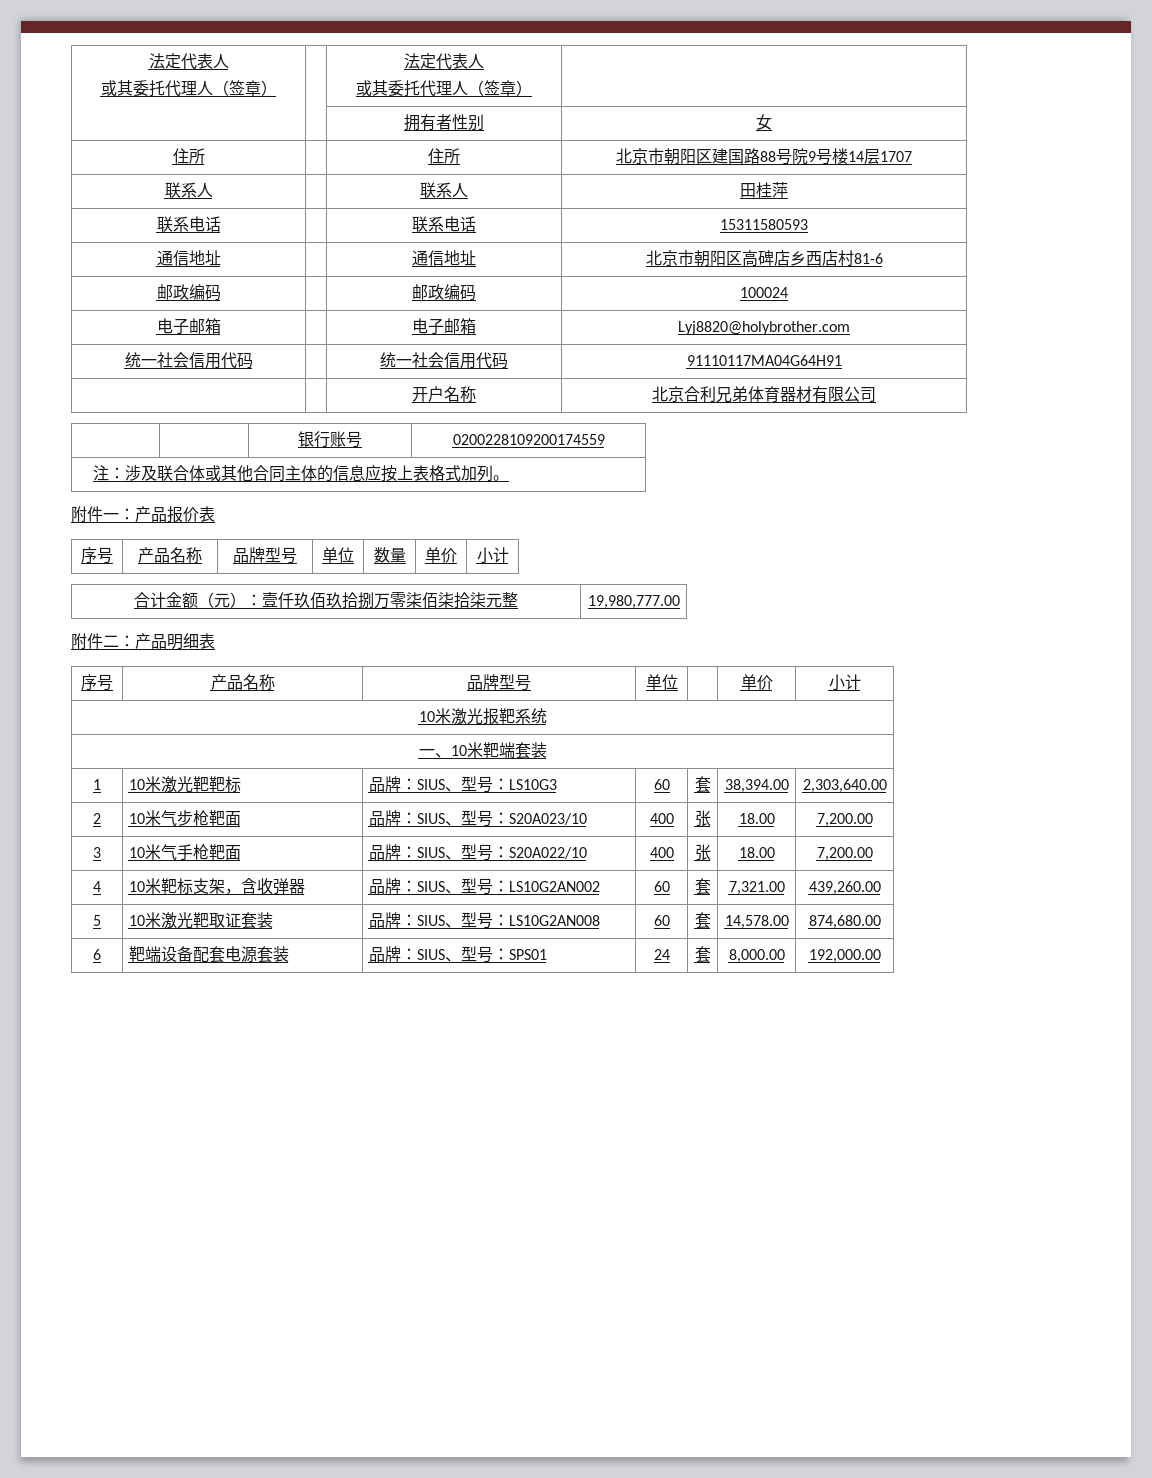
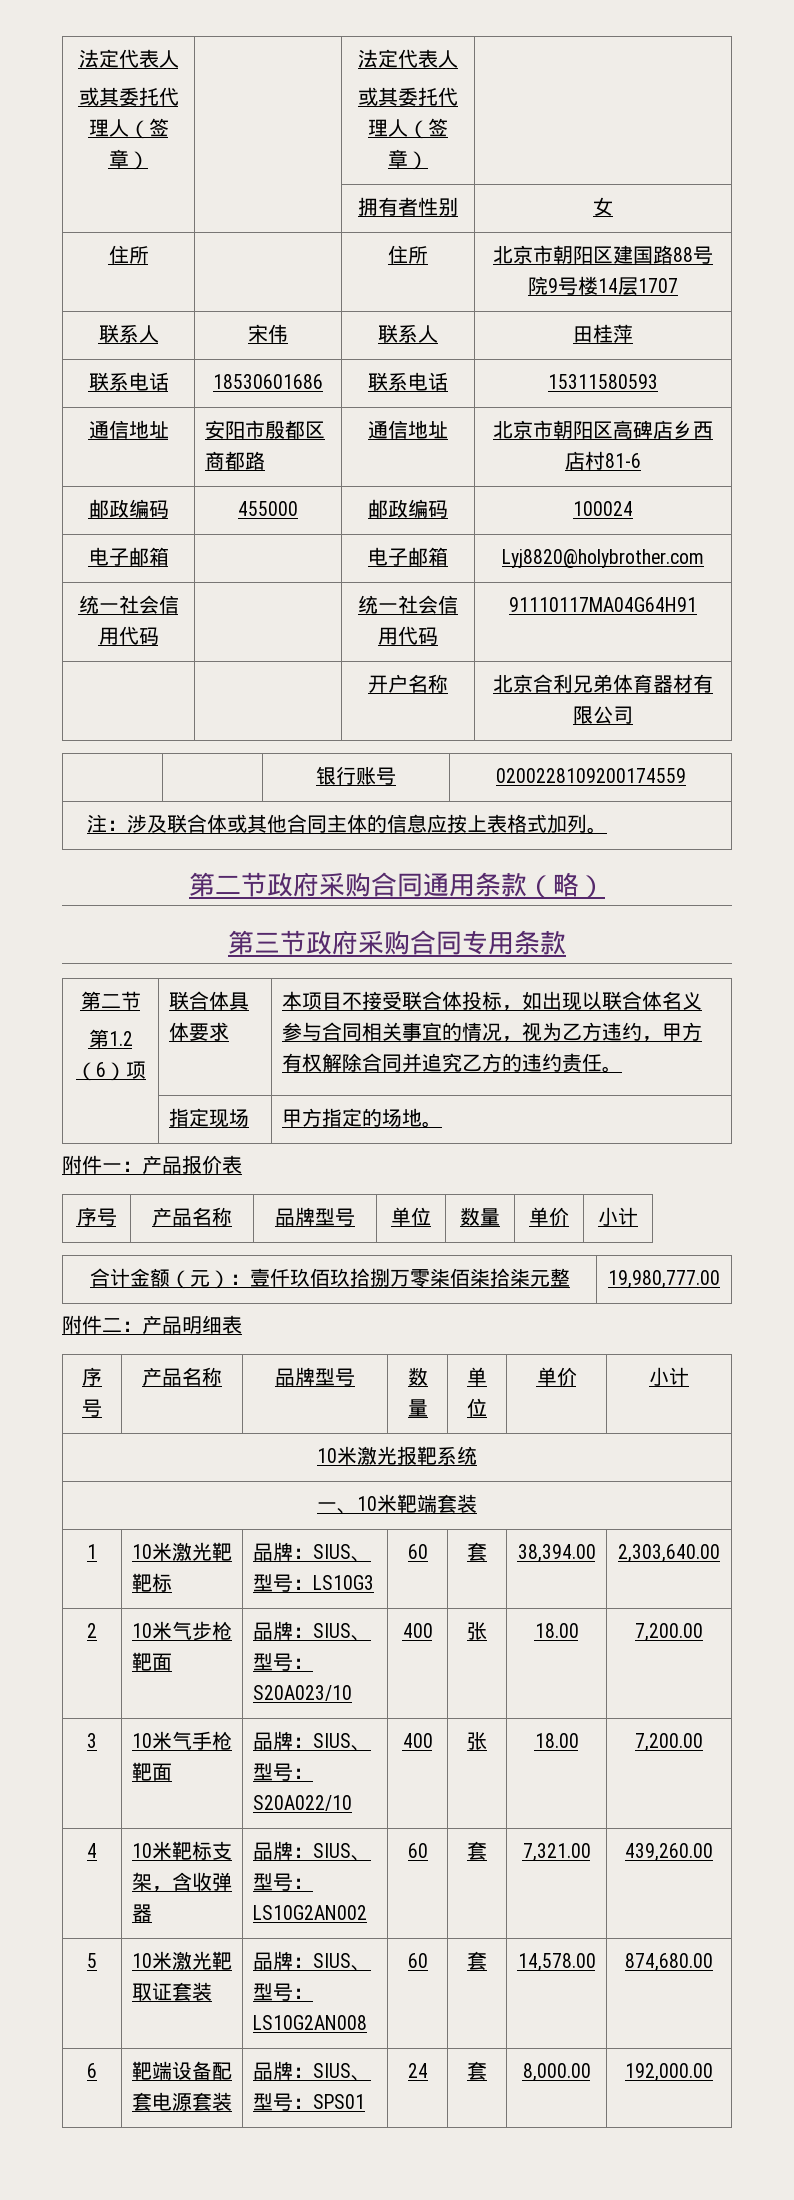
- 联系人 | | 联系人 | 田桂萍
+ 联系人 | 宋伟 | 联系人 | 田桂萍
- 联系电话 | | 联系电话 | 15311580593
+ 联系电话 | 18530601686 | 联系电话 | 15311580593
- 通信地址 | | 通信地址 | 北京市朝阳区高碑店乡西店村81-6
+ 通信地址 | 安阳市殷都区商都路 | 通信地址 | 北京市朝阳区高碑店乡西店村81-6
- 邮政编码 | | 邮政编码 | 100024
+ 邮政编码 | 455000 | 邮政编码 | 100024
+ 第二节政府采购合同通用条款（略）
+ 第三节政府采购合同专用条款
+ 第二节
+ 第1.2（6）项 | 联合体具体要求 | 本项目不接受联合体投标，如出现以联合体名义参与合同相关事宜的情况，视为乙方违约，甲方有权解除合同并追究乙方的违约责任。
+ | 指定现场 | 甲方指定的场地。
- 序号 | 产品名称 | 品牌型号 | 单位 | | 单价 | 小计
+ 序号 | 产品名称 | 品牌型号 | 数量 | 单位 | 单价 | 小计

